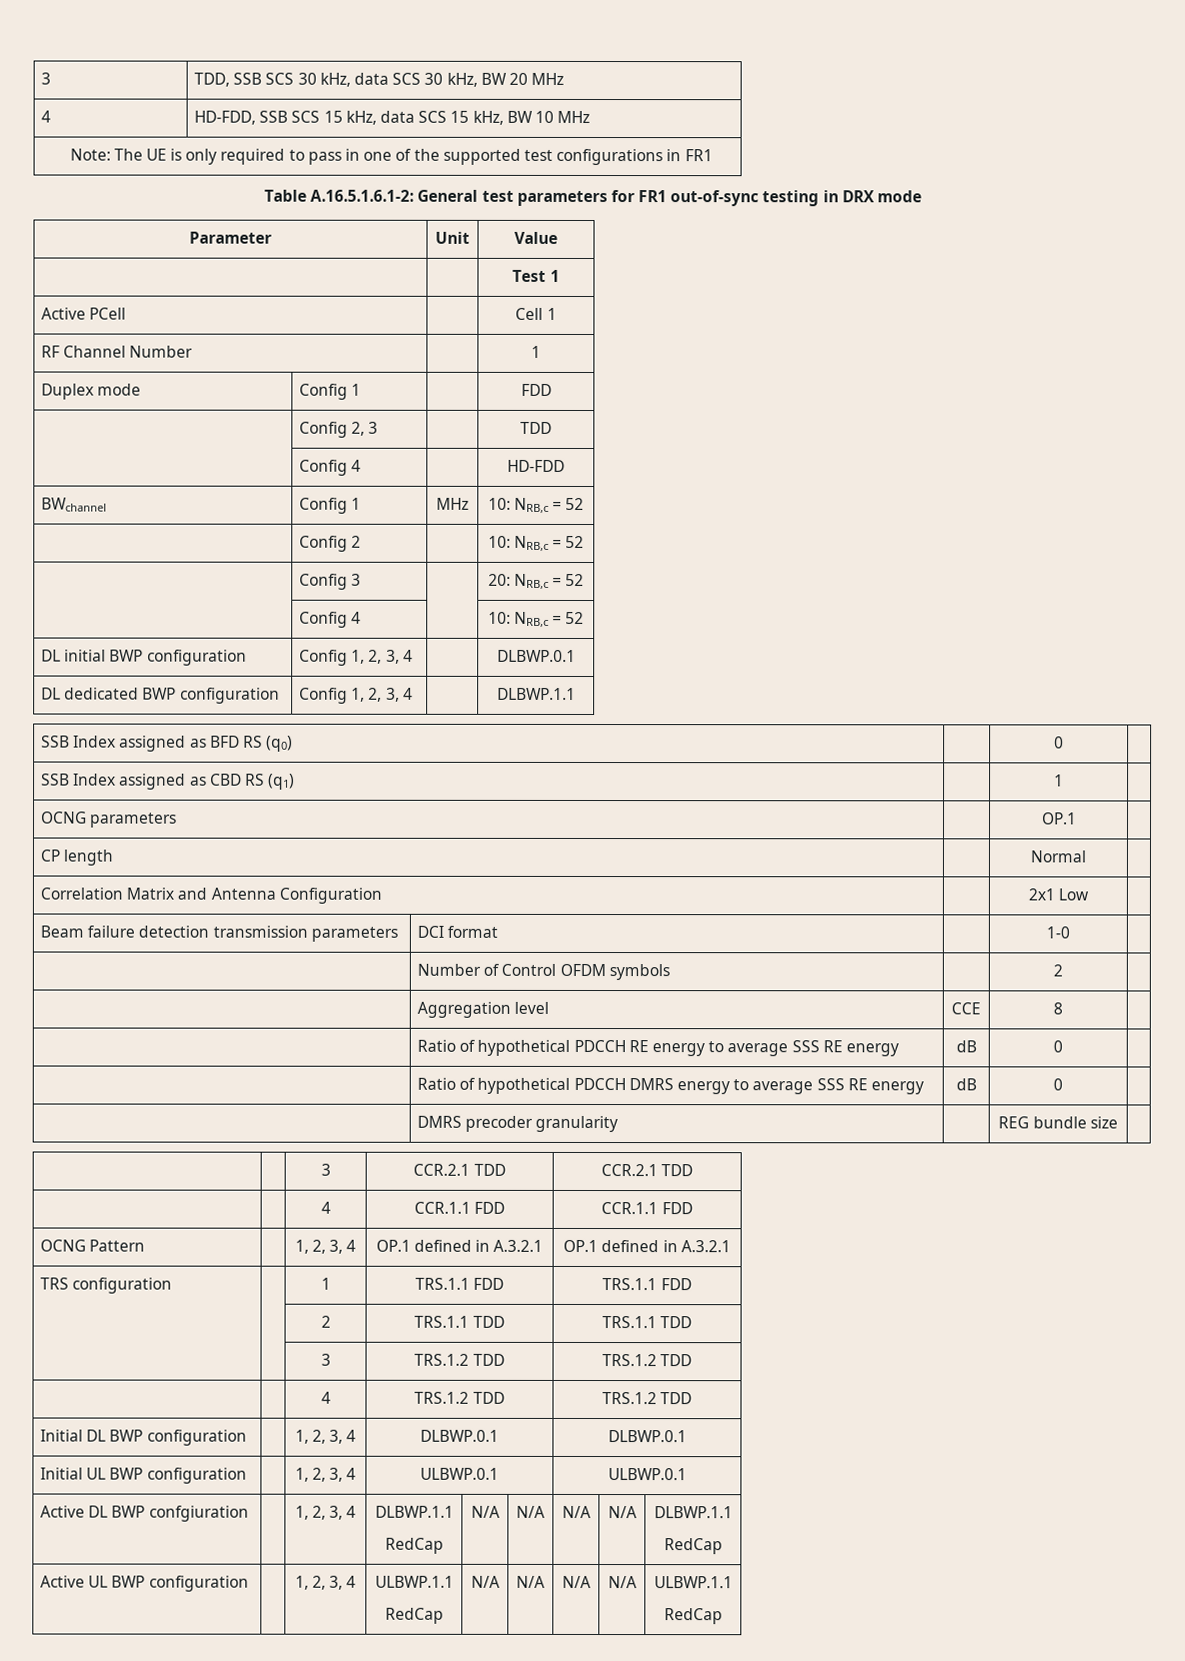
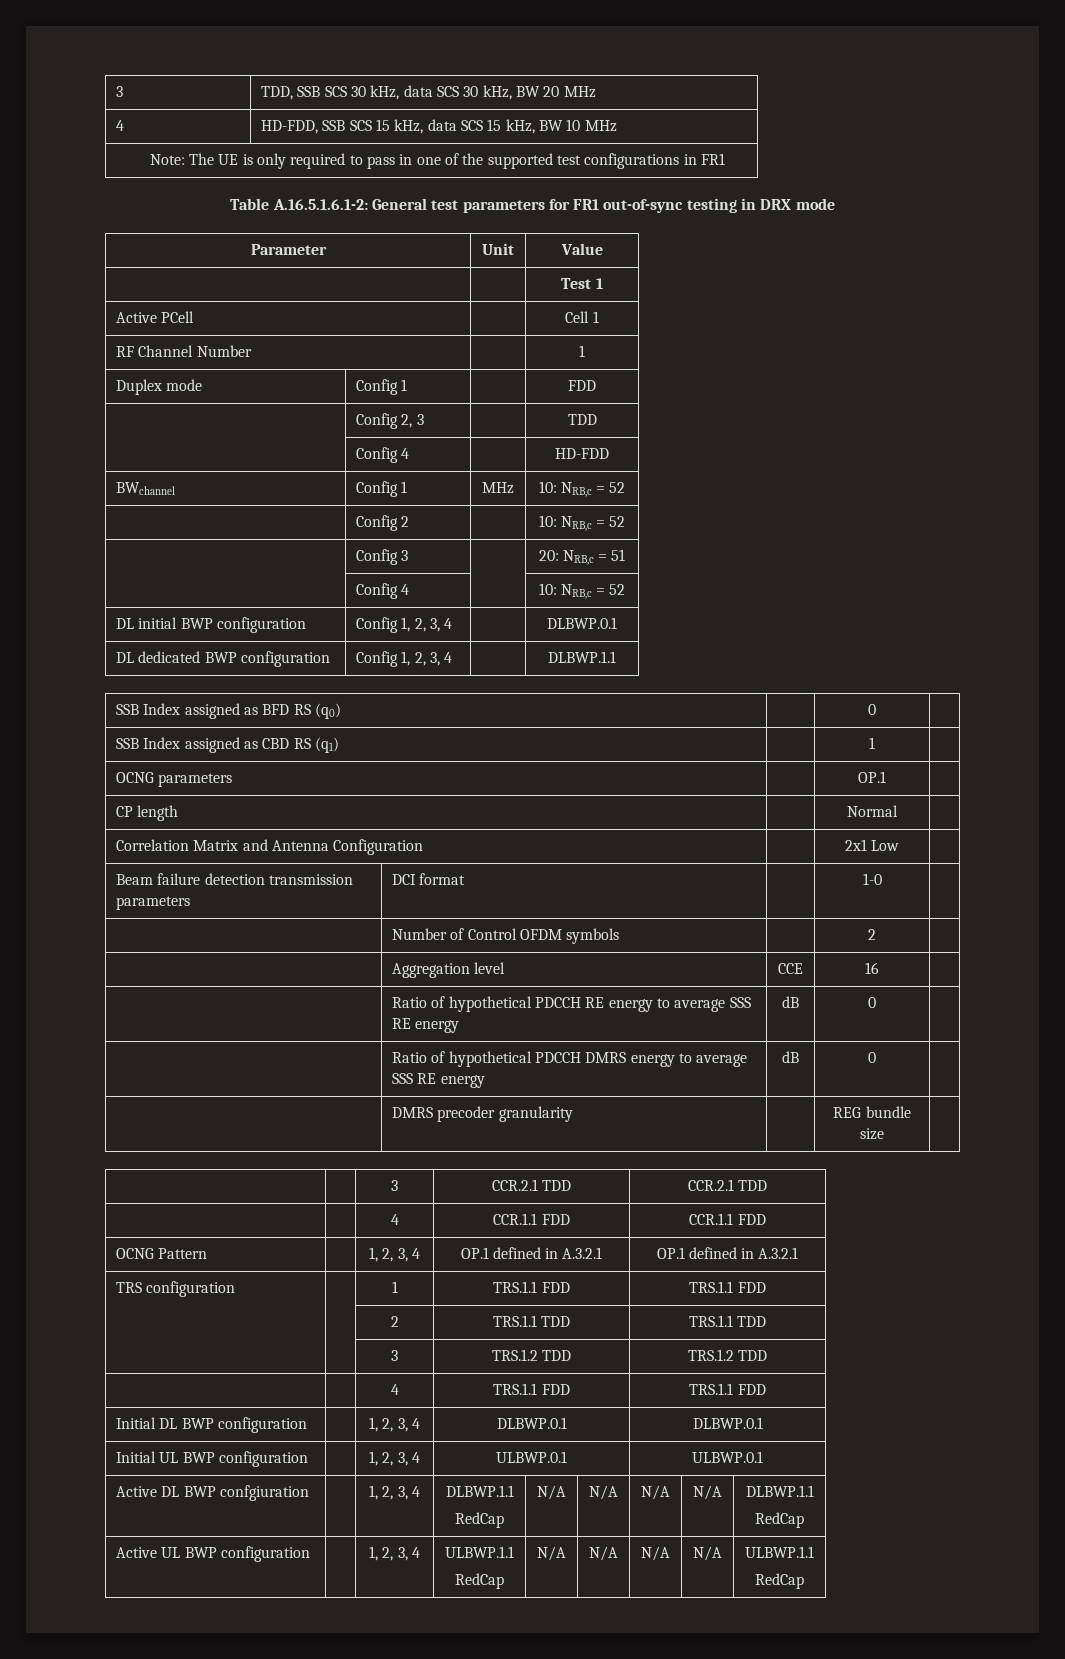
- | Config 3 | | 20: NRB,c = 52
+ | Config 3 | | 20: NRB,c = 51
- | Aggregation level | CCE | 8 |
+ | Aggregation level | CCE | 16 |
- | | 4 | TRS.1.2 TDD | TRS.1.2 TDD
+ | | 4 | TRS.1.1 FDD | TRS.1.1 FDD

